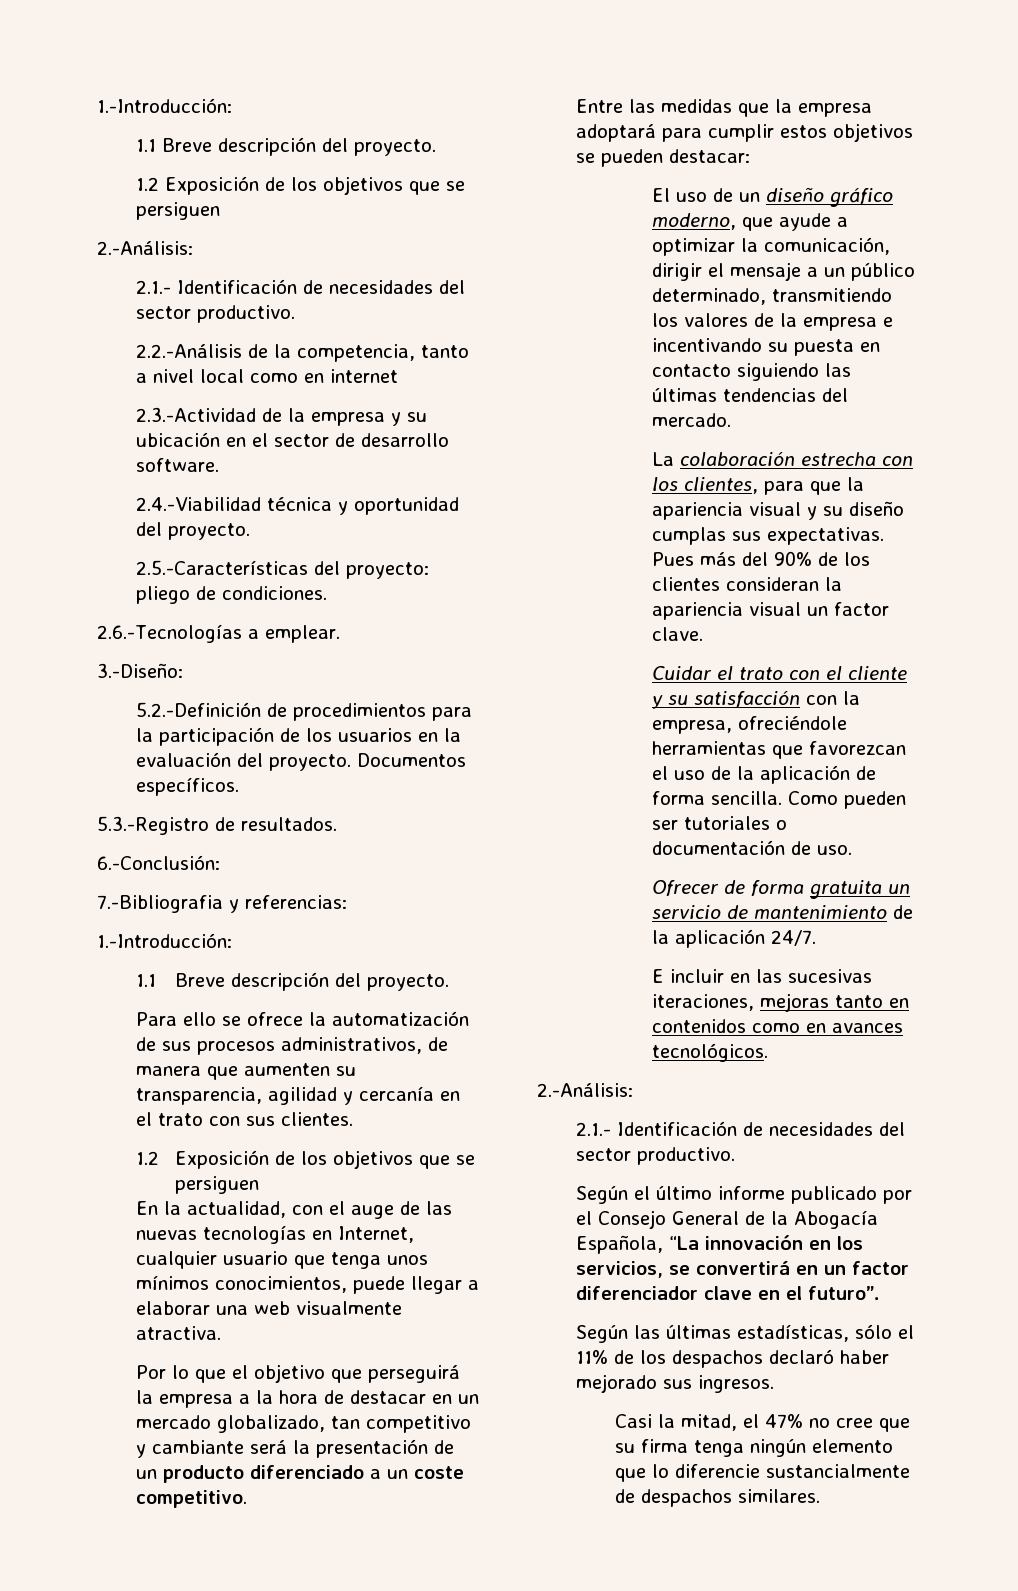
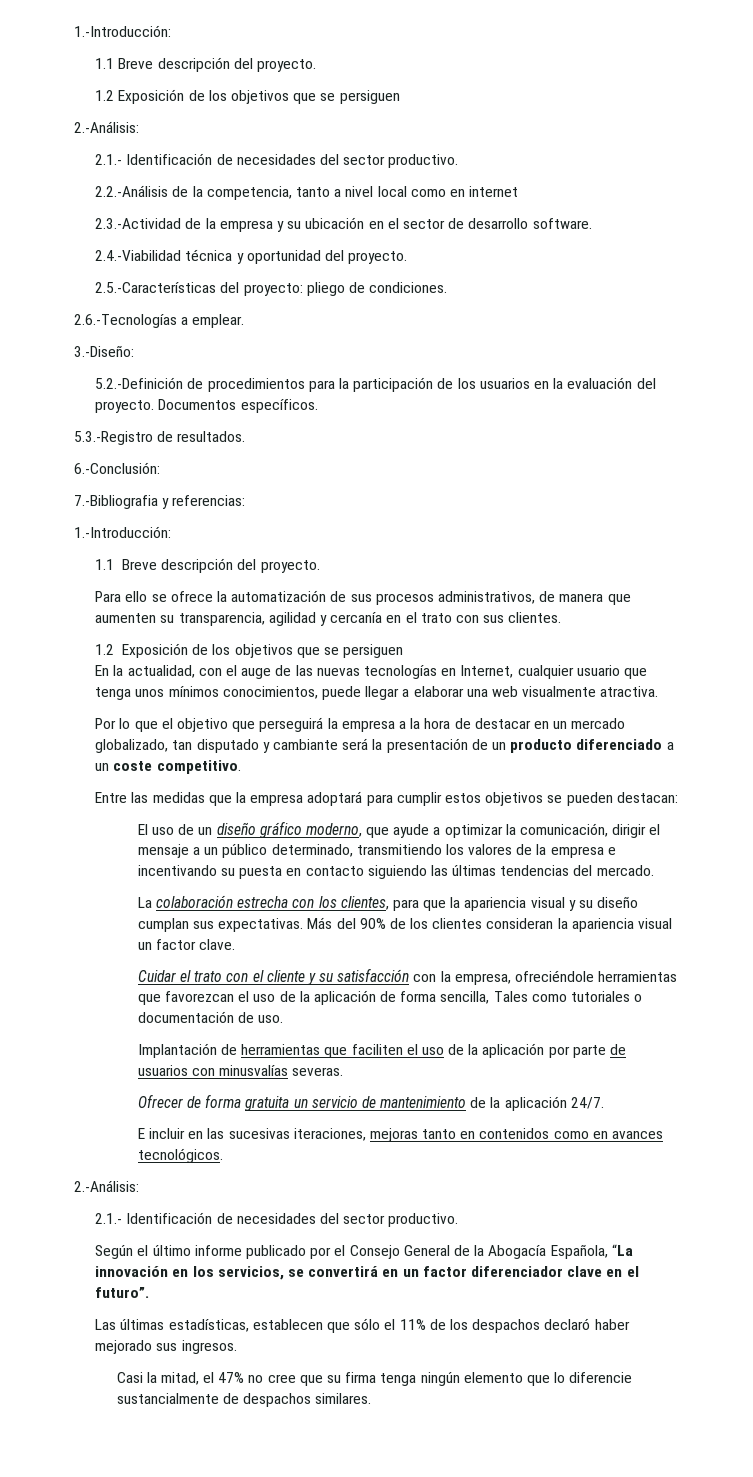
- Por lo que el objetivo que perseguirá la empresa a la hora de destacar en un mercado globalizado, tan competitivo y cambiante será la presentación de un producto diferenciado a un coste competitivo.
+ Por lo que el objetivo que perseguirá la empresa a la hora de destacar en un mercado globalizado, tan disputado y cambiante será la presentación de un producto diferenciado a un coste competitivo.
- Entre las medidas que la empresa adoptará para cumplir estos objetivos se pueden destacar:
+ Entre las medidas que la empresa adoptará para cumplir estos objetivos se pueden destacan:
- La colaboración estrecha con los clientes, para que la apariencia visual y su diseño cumplas sus expectativas.
+ La colaboración estrecha con los clientes, para que la apariencia visual y su diseño cumplan sus expectativas.
- Pues más del 90% de los clientes consideran la apariencia visual un factor clave.
+ Más del 90% de los clientes consideran la apariencia visual un factor clave.
- Cuidar el trato con el cliente y su satisfacción con la empresa, ofreciéndole herramientas que favorezcan el uso de la aplicación de forma sencilla. Como pueden ser tutoriales o documentación de uso.
+ Cuidar el trato con el cliente y su satisfacción con la empresa, ofreciéndole herramientas que favorezcan el uso de la aplicación de forma sencilla, Tales como tutoriales o documentación de uso.
+ Implantación de herramientas que faciliten el uso de la aplicación por parte de usuarios con minusvalías severas.
- Según las últimas estadísticas, sólo el 11% de los despachos declaró haber mejorado sus ingresos.
+ Las últimas estadísticas, establecen que sólo el 11% de los despachos declaró haber mejorado sus ingresos.

